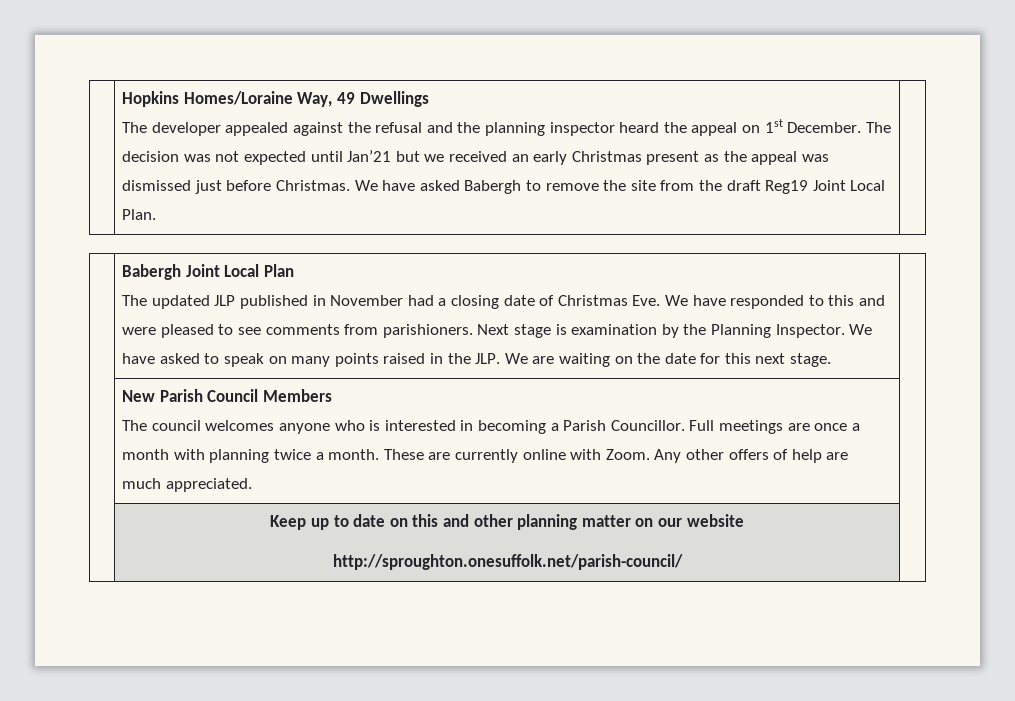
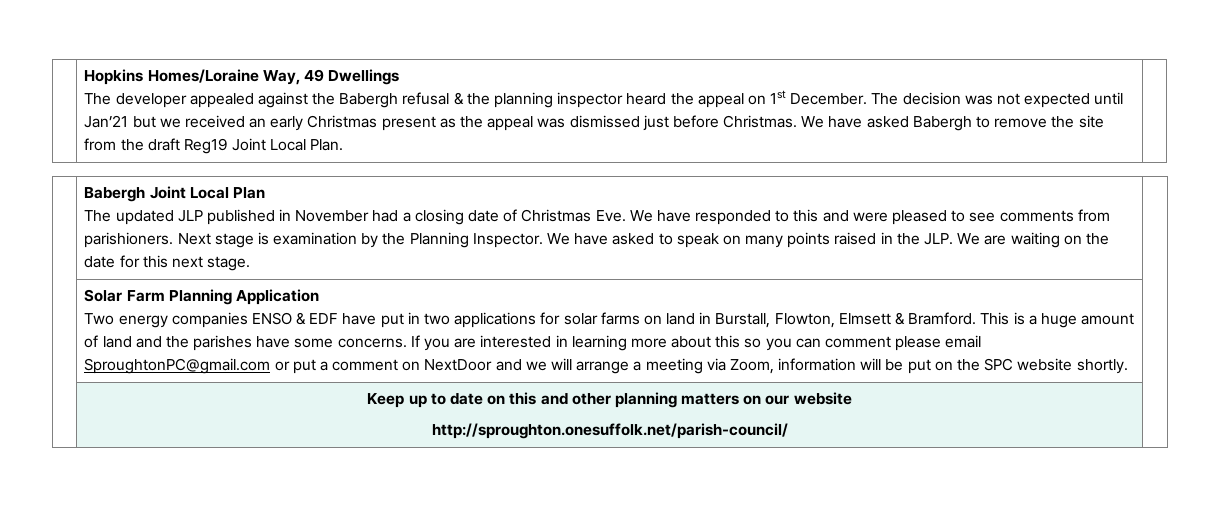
- The developer appealed against the refusal and the planning inspector heard the appeal on 1st December.
+ The developer appealed against the Babergh refusal & the planning inspector heard the appeal on 1st December.
- New Parish Council Members
- The council welcomes anyone who is interested in becoming a Parish Councillor. Full meetings are once a month with planning twice a month. These are currently online with Zoom. Any other offers of help are much appreciated.
+ Solar Farm Planning Application
+ Two energy companies ENSO & EDF have put in two applications for solar farms on land in Burstall, Flowton, Elmsett & Bramford. This is a huge amount of land and the parishes have some concerns. If you are interested in learning more about this so you can comment please email SproughtonPC@gmail.com or put a comment on NextDoor and we will arrange a meeting via Zoom, information will be put on the SPC website shortly.
- | Keep up to date on this and other planning matter on our website
+ | Keep up to date on this and other planning matters on our website

